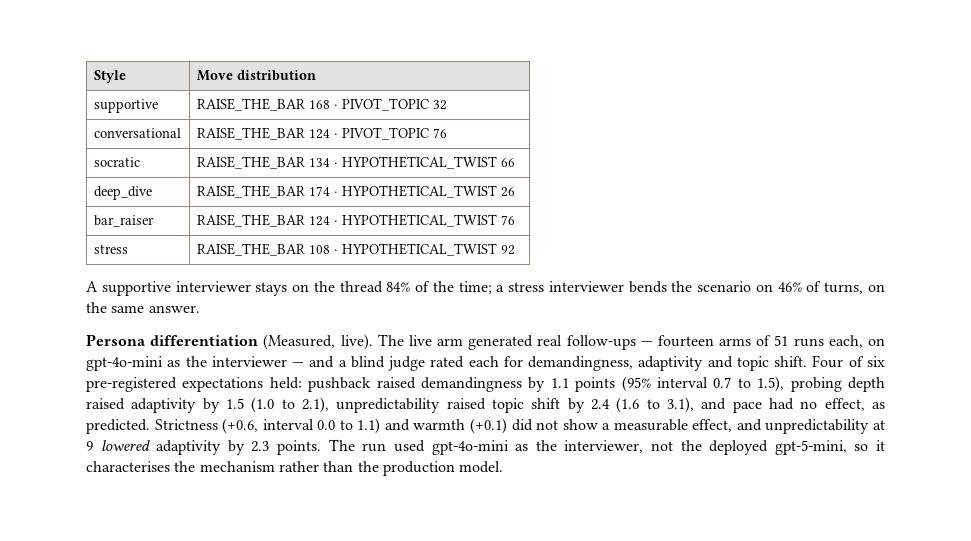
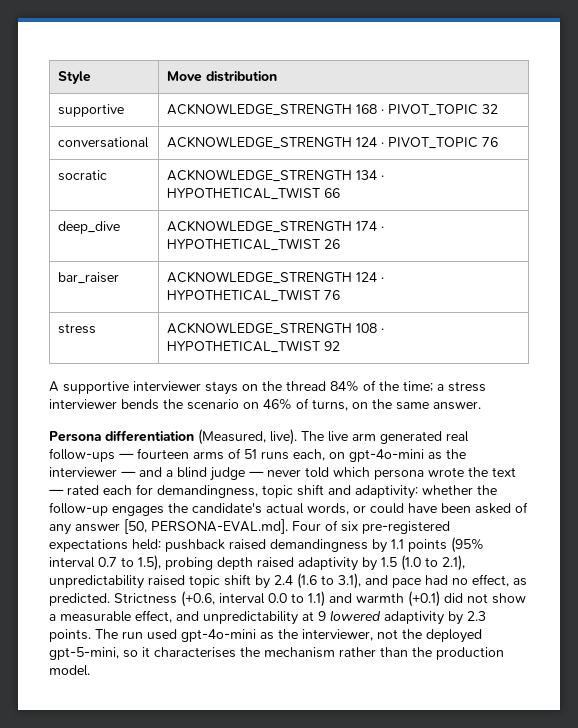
- supportive | RAISE_THE_BAR 168 · PIVOT_TOPIC 32
+ supportive | ACKNOWLEDGE_STRENGTH 168 · PIVOT_TOPIC 32
- conversational | RAISE_THE_BAR 124 · PIVOT_TOPIC 76
+ conversational | ACKNOWLEDGE_STRENGTH 124 · PIVOT_TOPIC 76
- socratic | RAISE_THE_BAR 134 · HYPOTHETICAL_TWIST 66
+ socratic | ACKNOWLEDGE_STRENGTH 134 · HYPOTHETICAL_TWIST 66
- deep_dive | RAISE_THE_BAR 174 · HYPOTHETICAL_TWIST 26
+ deep_dive | ACKNOWLEDGE_STRENGTH 174 · HYPOTHETICAL_TWIST 26
- bar_raiser | RAISE_THE_BAR 124 · HYPOTHETICAL_TWIST 76
+ bar_raiser | ACKNOWLEDGE_STRENGTH 124 · HYPOTHETICAL_TWIST 76
- stress | RAISE_THE_BAR 108 · HYPOTHETICAL_TWIST 92
+ stress | ACKNOWLEDGE_STRENGTH 108 · HYPOTHETICAL_TWIST 92
- The live arm generated real follow-ups — fourteen arms of 51 runs each, on gpt-4o-mini as the interviewer — and a blind judge rated each for demandingness, adaptivity and topic shift. Four of six pre-registered expectations held:
+ The live arm generated real follow-ups — fourteen arms of 51 runs each, on gpt-4o-mini as the interviewer — and a blind judge — never told which persona wrote the text — rated each for demandingness, topic shift and adaptivity: whether the follow-up engages the candidate's actual words, or could have been asked of any answer [50, PERSONA-EVAL.md]. Four of six pre-registered expectations held:

